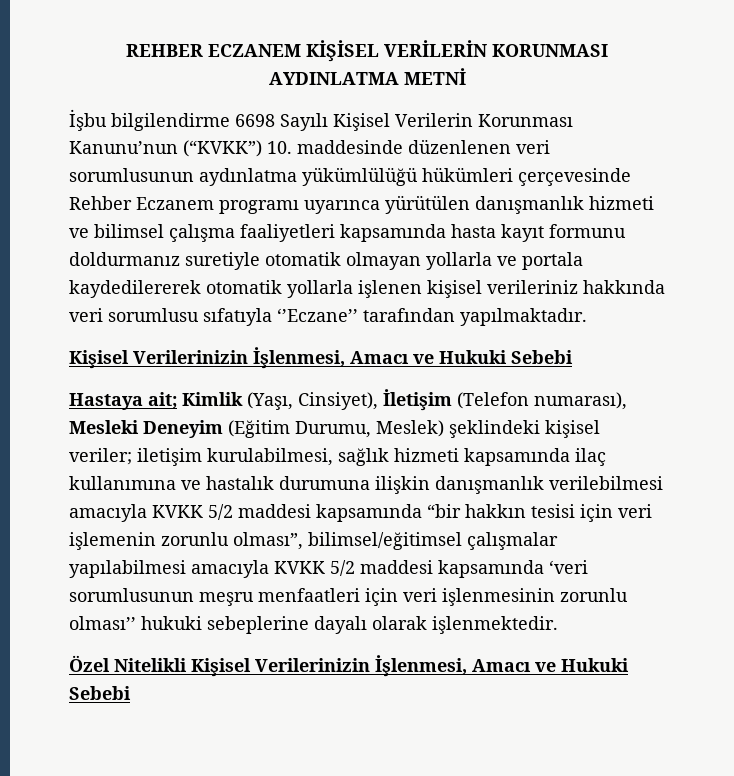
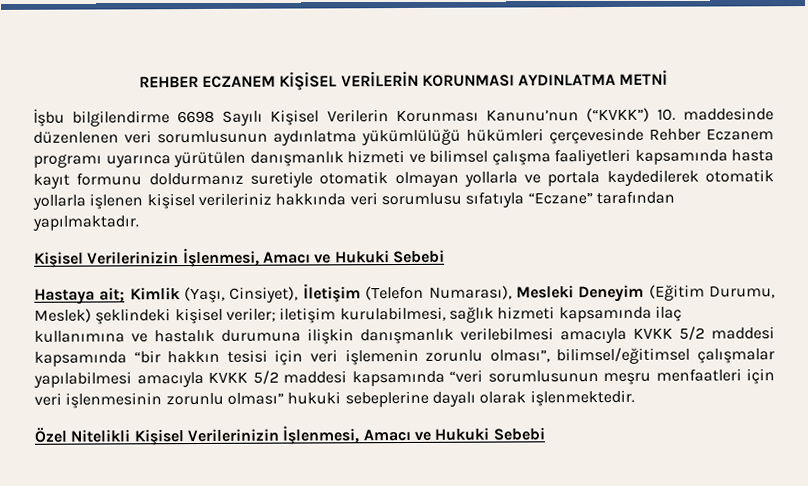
- İşbu bilgilendirme 6698 Sayılı Kişisel Verilerin Korunması Kanunu’nun (“KVKK”) 10. maddesinde düzenlenen veri sorumlusunun aydınlatma yükümlülüğü hükümleri çerçevesinde Rehber Eczanem programı uyarınca yürütülen danışmanlık hizmeti ve bilimsel çalışma faaliyetleri kapsamında hasta kayıt formunu doldurmanız suretiyle otomatik olmayan yollarla ve portala kaydedilererek otomatik yollarla işlenen kişisel verileriniz hakkında veri sorumlusu sıfatıyla ‘’Eczane’’ tarafından yapılmaktadır.
+ İşbu bilgilendirme 6698 Sayılı Kişisel Verilerin Korunması Kanunu’nun (“KVKK”) 10. maddesinde düzenlenen veri sorumlusunun aydınlatma yükümlülüğü hükümleri çerçevesinde Rehber Eczanem programı uyarınca yürütülen danışmanlık hizmeti ve bilimsel çalışma faaliyetleri kapsamında hasta kayıt formunu doldurmanız suretiyle otomatik olmayan yollarla ve portala kaydedilerek otomatik yollarla işlenen kişisel verileriniz hakkında veri sorumlusu sıfatıyla “Eczane” tarafından yapılmaktadır.
- Kimlik (Yaşı, Cinsiyet), İletişim (Telefon numarası), Mesleki Deneyim (Eğitim Durumu, Meslek) şeklindeki kişisel veriler;
+ Kimlik (Yaşı, Cinsiyet), İletişim (Telefon Numarası), Mesleki Deneyim (Eğitim Durumu, Meslek) şeklindeki kişisel veriler;
- iletişim kurulabilmesi, sağlık hizmeti kapsamında ilaç kullanımına ve hastalık durumuna ilişkin danışmanlık verilebilmesi amacıyla KVKK 5/2 maddesi kapsamında “bir hakkın tesisi için veri işlemenin zorunlu olması”, bilimsel/eğitimsel çalışmalar yapılabilmesi amacıyla KVKK 5/2 maddesi kapsamında ‘veri sorumlusunun meşru menfaatleri için veri işlenmesinin zorunlu olması’’ hukuki sebeplerine dayalı olarak işlenmektedir.
+ iletişim kurulabilmesi, sağlık hizmeti kapsamında ilaç kullanımına ve hastalık durumuna ilişkin danışmanlık verilebilmesi amacıyla KVKK 5/2 maddesi kapsamında “bir hakkın tesisi için veri işlemenin zorunlu olması”, bilimsel/eğitimsel çalışmalar yapılabilmesi amacıyla KVKK 5/2 maddesi kapsamında “veri sorumlusunun meşru menfaatleri için veri işlenmesinin zorunlu olması” hukuki sebeplerine dayalı olarak işlenmektedir.

